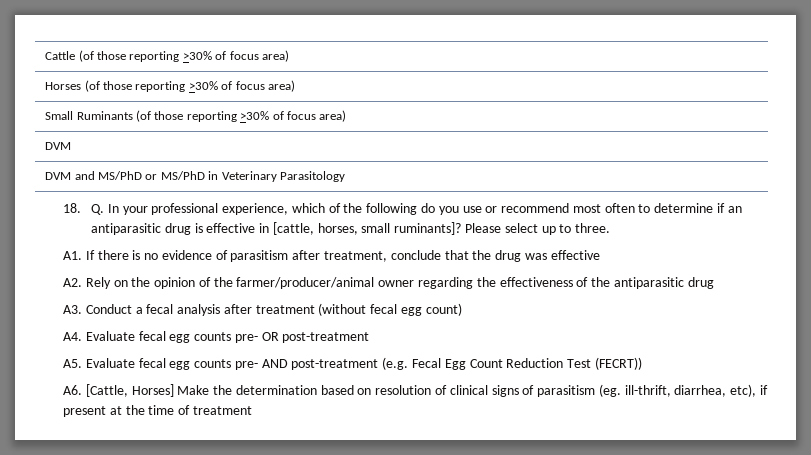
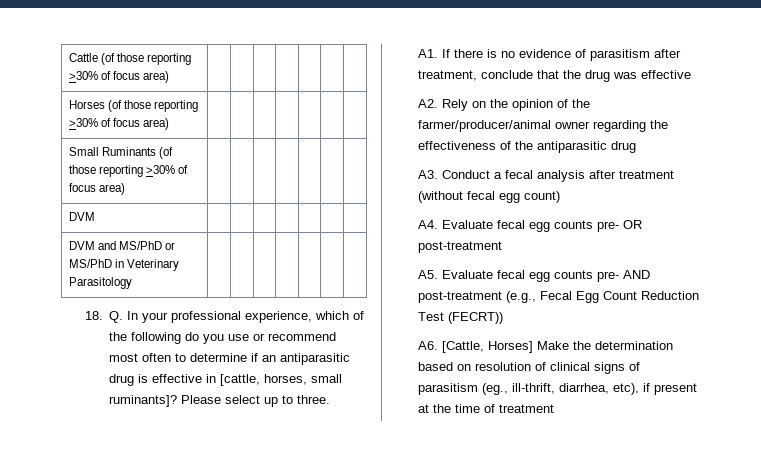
- A5. Evaluate fecal egg counts pre- AND post-treatment (e.g. Fecal Egg Count Reduction Test (FECRT))
+ A5. Evaluate fecal egg counts pre- AND post-treatment (e.g., Fecal Egg Count Reduction Test (FECRT))
- A6. [Cattle, Horses] Make the determination based on resolution of clinical signs of parasitism (eg. ill-thrift, diarrhea, etc), if present at the time of treatment
+ A6. [Cattle, Horses] Make the determination based on resolution of clinical signs of parasitism (eg., ill-thrift, diarrhea, etc), if present at the time of treatment

